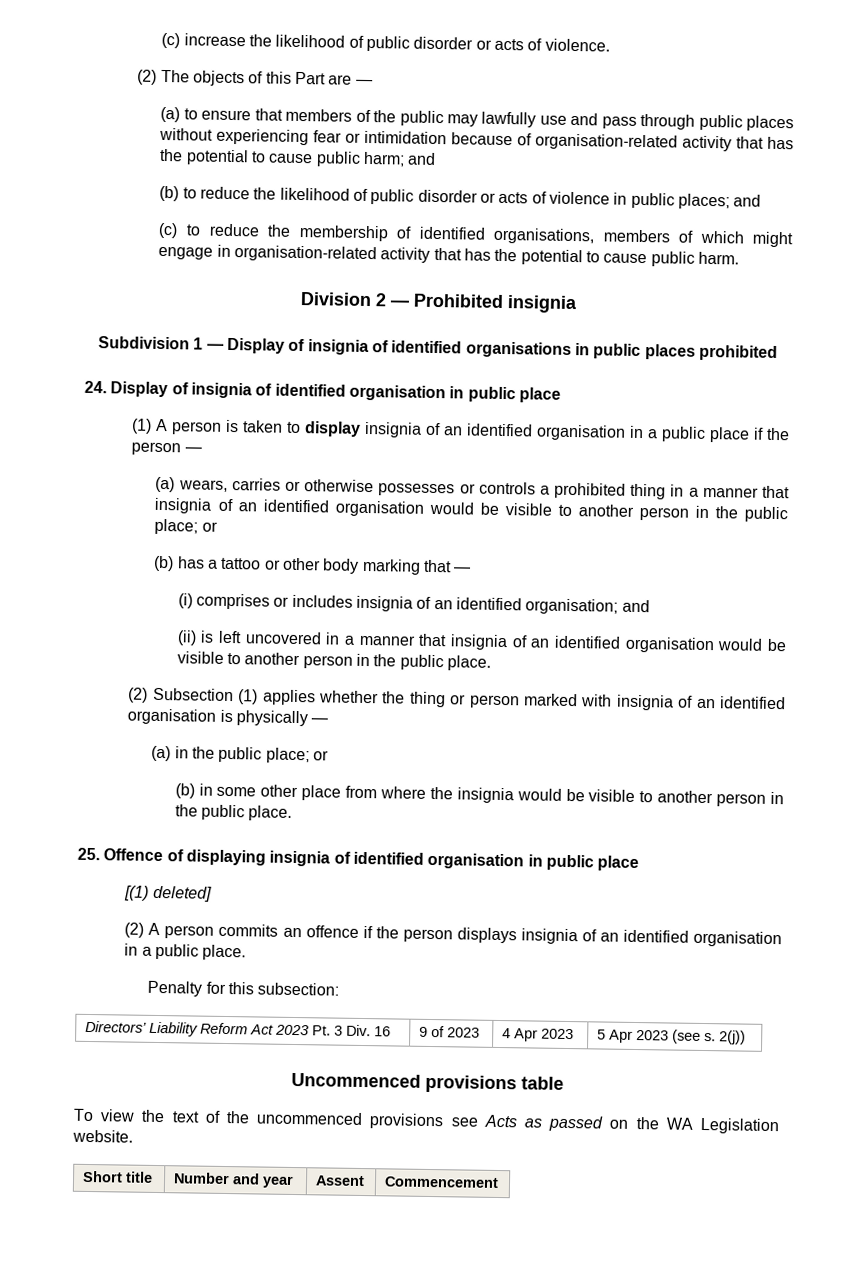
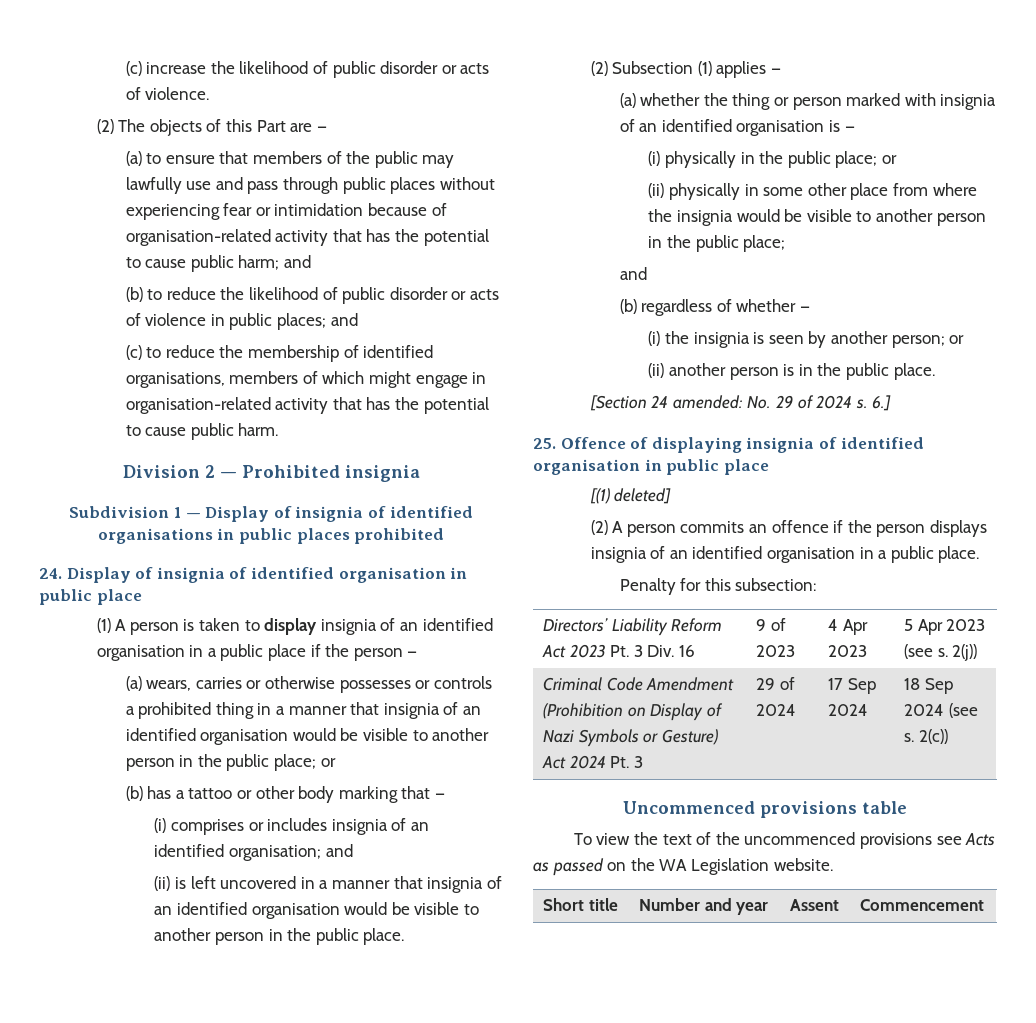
- (2) Subsection (1) applies whether the thing or person marked with insignia of an identified organisation is physically —
- (a) in the public place; or
- (b) in some other place from where the insignia would be visible to another person in the public place.
+ (2) Subsection (1) applies —
+ (a) whether the thing or person marked with insignia of an identified organisation is —
+ (i) physically in the public place; or
+ (ii) physically in some other place from where the insignia would be visible to another person in the public place;
+ and
+ (b) regardless of whether —
+ (i) the insignia is seen by another person; or
+ (ii) another person is in the public place.
+ [Section 24 amended: No. 29 of 2024 s. 6.]
+ Criminal Code Amendment (Prohibition on Display of Nazi Symbols or Gesture) Act 2024 Pt. 3 | 29 of 2024 | 17 Sep 2024 | 18 Sep 2024 (see s. 2(c))

